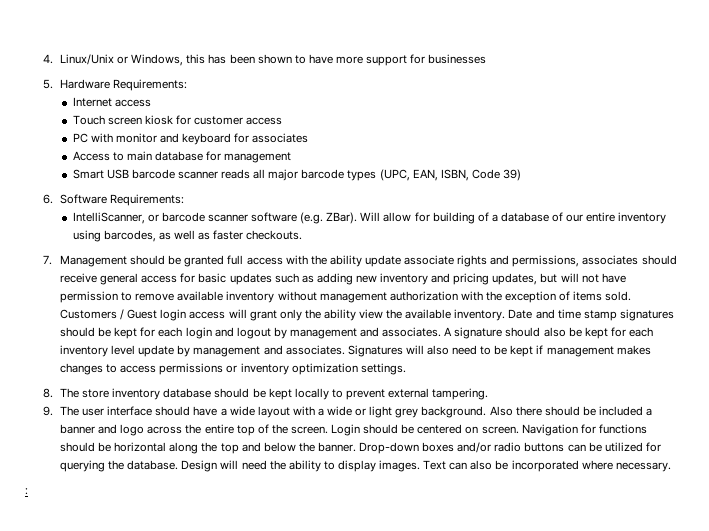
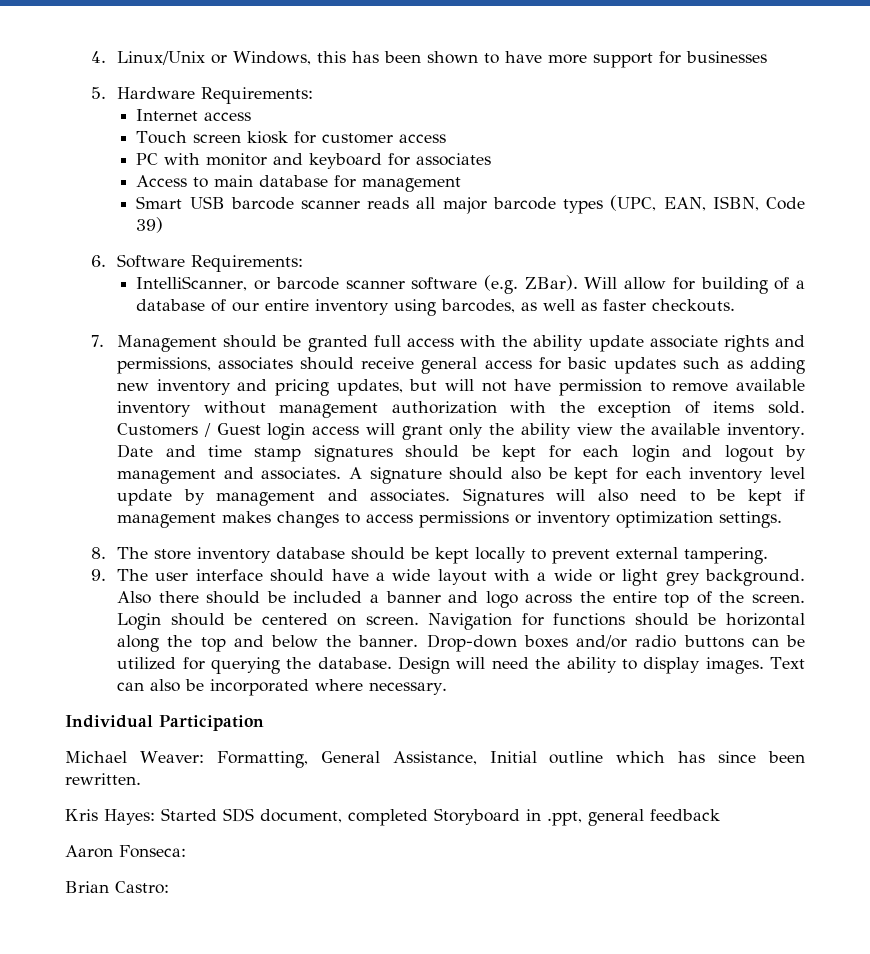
- :
+ Individual Participation
+ Michael Weaver: Formatting, General Assistance, Initial outline which has since been rewritten.
+ Kris Hayes: Started SDS document, completed Storyboard in .ppt, general feedback
+ Aaron Fonseca:
+ Brian Castro:

